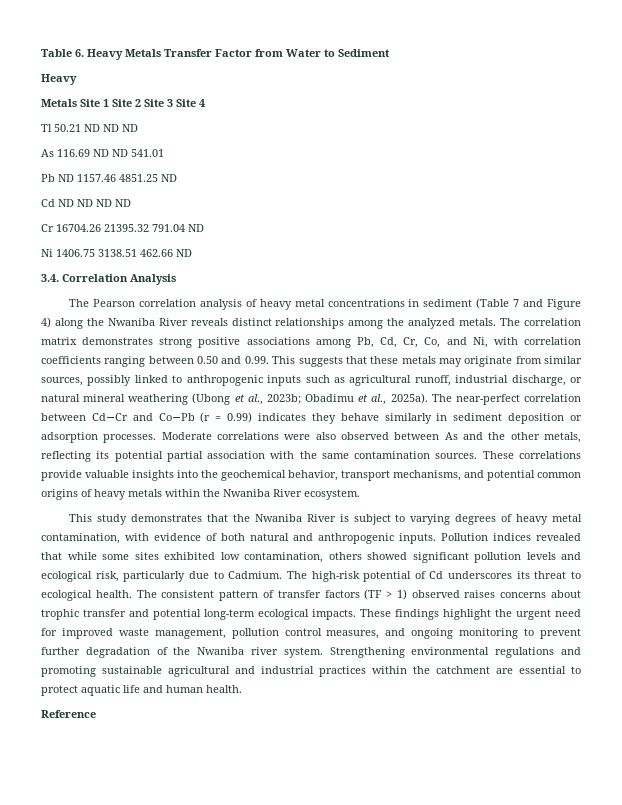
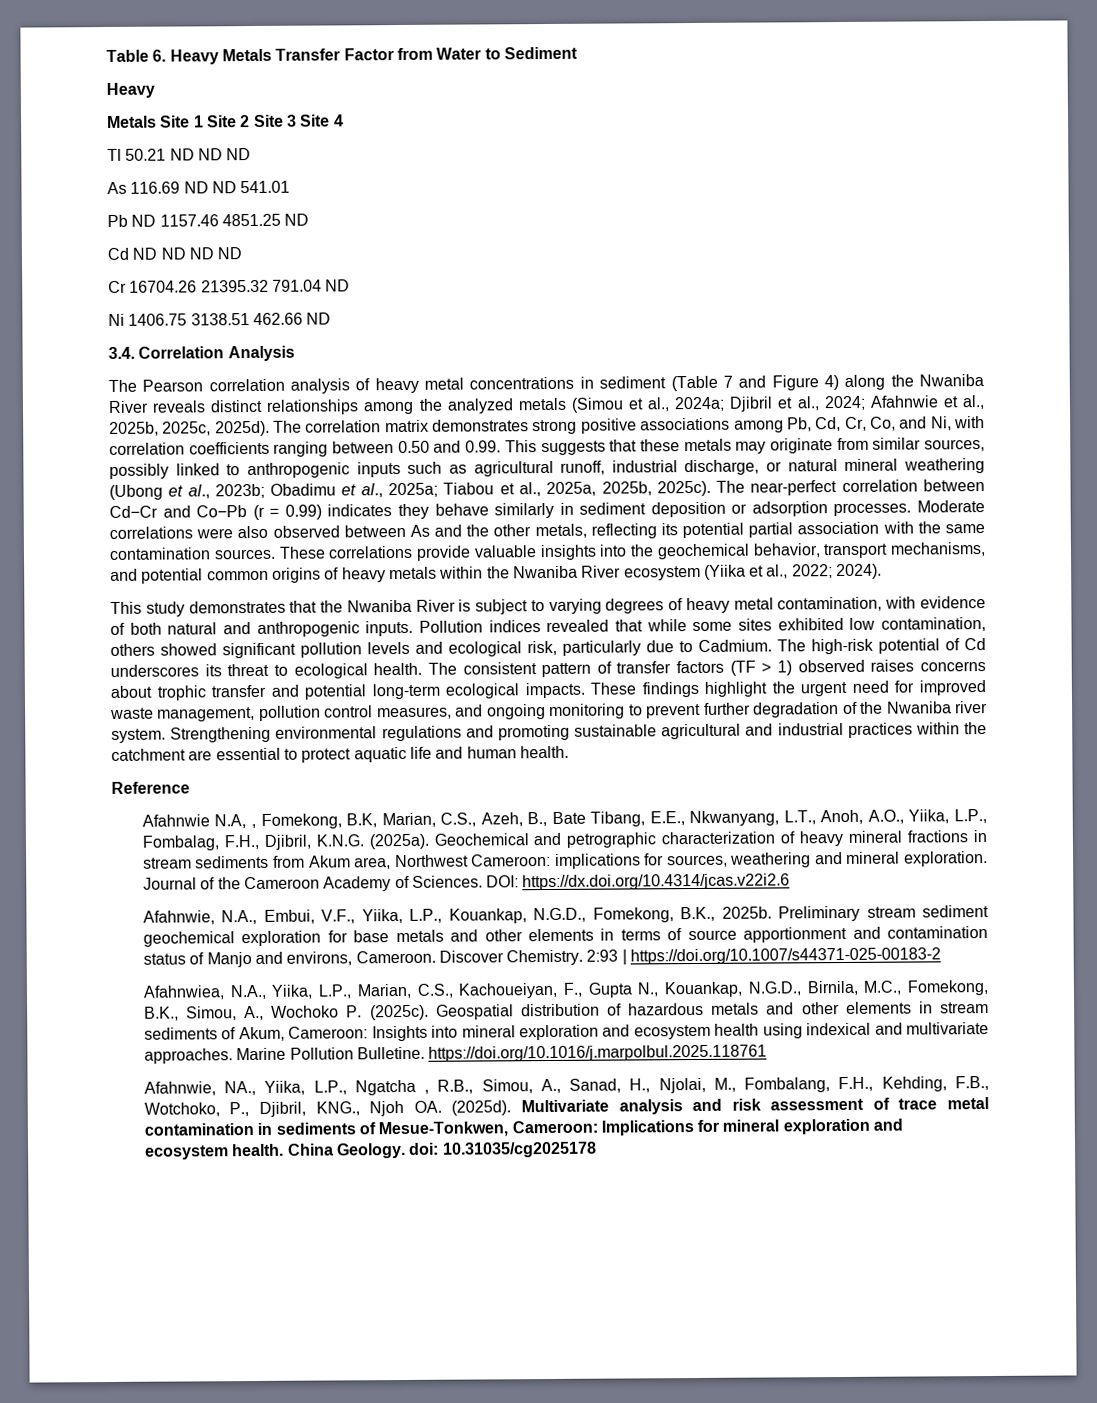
- The Pearson correlation analysis of heavy metal concentrations in sediment (Table 7 and Figure 4) along the Nwaniba River reveals distinct relationships among the analyzed metals.
+ The Pearson correlation analysis of heavy metal concentrations in sediment (Table 7 and Figure 4) along the Nwaniba River reveals distinct relationships among the analyzed metals (Simou et al., 2024a; Djibril et al., 2024; Afahnwie et al., 2025b, 2025c, 2025d).
- The correlation matrix demonstrates strong positive associations among Pb, Cd, Cr, Co, and Ni, with correlation coefficients ranging between 0.50 and 0.99. This suggests that these metals may originate from similar sources, possibly linked to anthropogenic inputs such as agricultural runoff, industrial discharge, or natural mineral weathering (Ubong et al., 2023b; Obadimu et al., 2025a).
+ The correlation matrix demonstrates strong positive associations among Pb, Cd, Cr, Co, and Ni, with correlation coefficients ranging between 0.50 and 0.99. This suggests that these metals may originate from similar sources, possibly linked to anthropogenic inputs such as agricultural runoff, industrial discharge, or natural mineral weathering (Ubong et al., 2023b; Obadimu et al., 2025a; Tiabou et al., 2025a, 2025b, 2025c).
- These correlations provide valuable insights into the geochemical behavior, transport mechanisms, and potential common origins of heavy metals within the Nwaniba River ecosystem.
+ These correlations provide valuable insights into the geochemical behavior, transport mechanisms, and potential common origins of heavy metals within the Nwaniba River ecosystem (Yiika et al., 2022; 2024).
+ Afahnwie N.A, , Fomekong, B.K, Marian, C.S., Azeh, B., Bate Tibang, E.E., Nkwanyang, L.T., Anoh, A.O., Yiika, L.P., Fombalag, F.H., Djibril, K.N.G. (2025a). Geochemical and petrographic characterization of heavy mineral fractions in stream sediments from Akum area, Northwest Cameroon: implications for sources, weathering and mineral exploration. Journal of the Cameroon Academy of Sciences. DOI: https://dx.doi.org/10.4314/jcas.v22i2.6
+ Afahnwie, N.A., Embui, V.F., Yiika, L.P., Kouankap, N.G.D., Fomekong, B.K., 2025b. Preliminary stream sediment geochemical exploration for base metals and other elements in terms of source apportionment and contamination status of Manjo and environs, Cameroon. Discover Chemistry. 2:93 | https://doi.org/10.1007/s44371-025-00183-2
+ Afahnwiea, N.A., Yiika, L.P., Marian, C.S., Kachoueiyan, F., Gupta N., Kouankap, N.G.D., Birnila, M.C., Fomekong, B.K., Simou, A., Wochoko P. (2025c). Geospatial distribution of hazardous metals and other elements in stream sediments of Akum, Cameroon: Insights into mineral exploration and ecosystem health using indexical and multivariate approaches. Marine Pollution Bulletine. https://doi.org/10.1016/j.marpolbul.2025.118761
+ Afahnwie, NA., Yiika, L.P., Ngatcha , R.B., Simou, A., Sanad, H., Njolai, M., Fombalang, F.H., Kehding, F.B., Wotchoko, P., Djibril, KNG., Njoh OA. (2025d). Multivariate analysis and risk assessment of trace metal contamination in sediments of Mesue-Tonkwen, Cameroon: Implications for mineral exploration and ecosystem health. China Geology. doi: 10.31035/cg2025178

